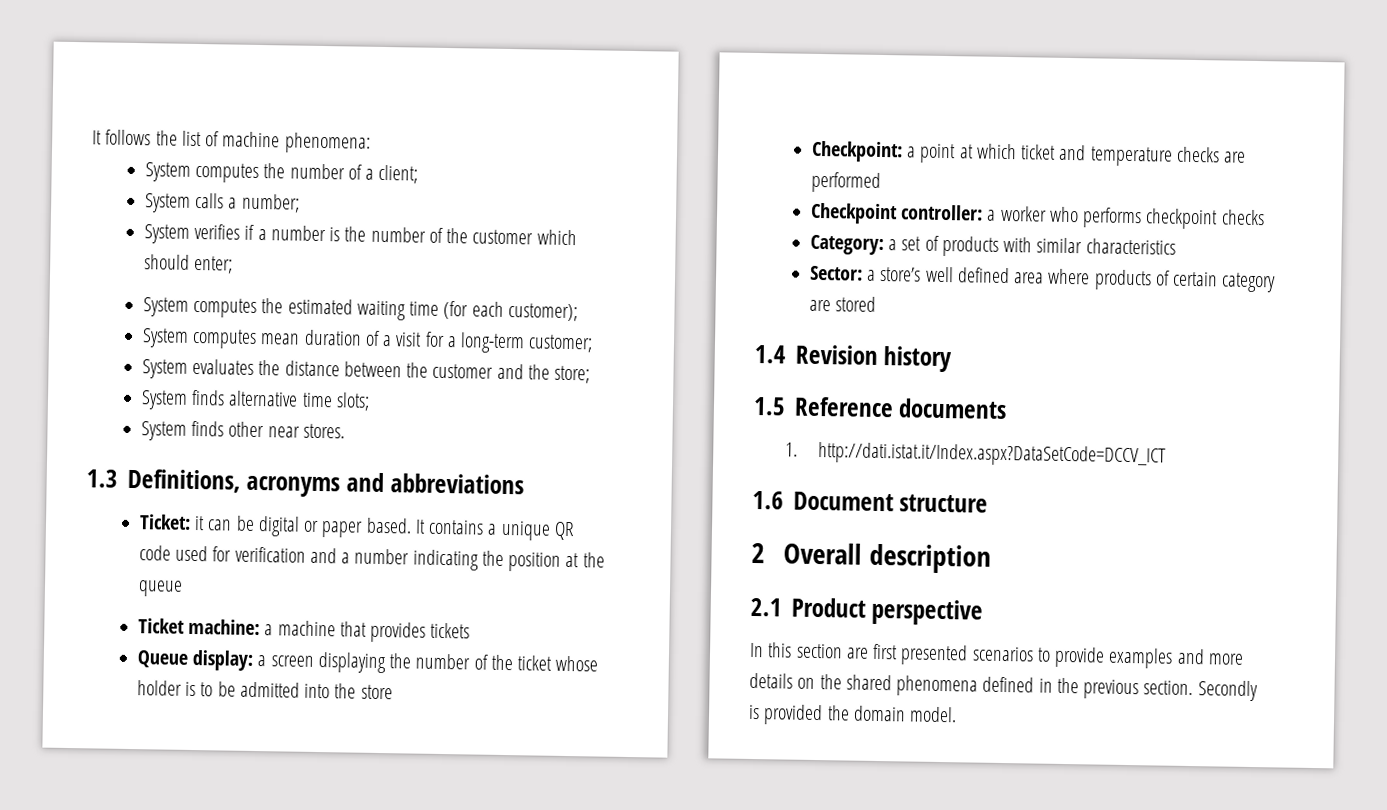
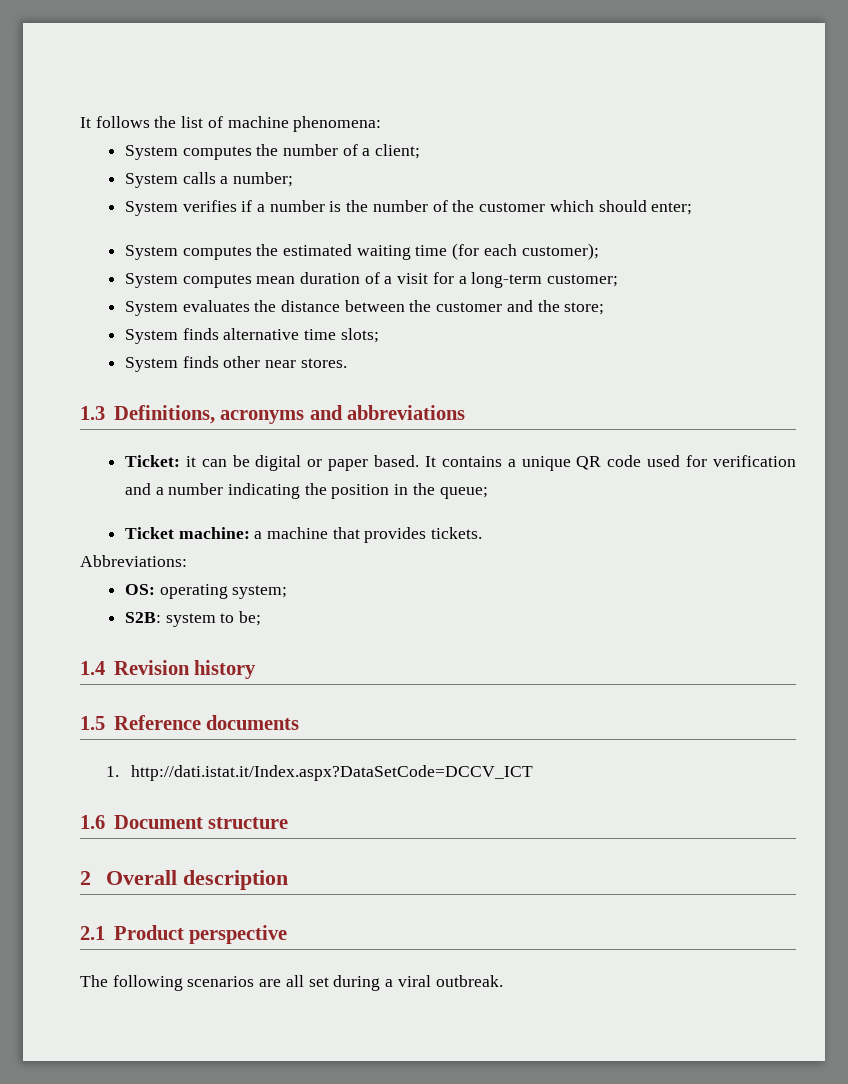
- It contains a unique QR code used for verification and a number indicating the position at the queue
+ It contains a unique QR code used for verification and a number indicating the position in the queue;
- Ticket machine: a machine that provides tickets
- Queue display: a screen displaying the number of the ticket whose holder is to be admitted into the store
- Checkpoint: a point at which ticket and temperature checks are performed
- Checkpoint controller: a worker who performs checkpoint checks
- Category: a set of products with similar characteristics
- Sector: a store’s well defined area where products of certain category are stored
+ Ticket machine: a machine that provides tickets.
+ Abbreviations:
+ OS: operating system;
+ S2B: system to be;
- In this section are first presented scenarios to provide examples and more details on the shared phenomena defined in the previous section. Secondly is provided the domain model.
+ The following scenarios are all set during a viral outbreak.

